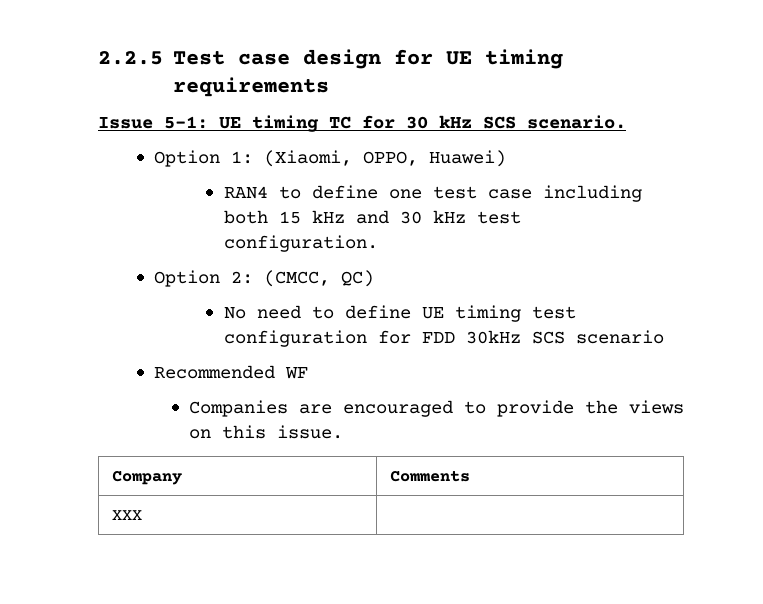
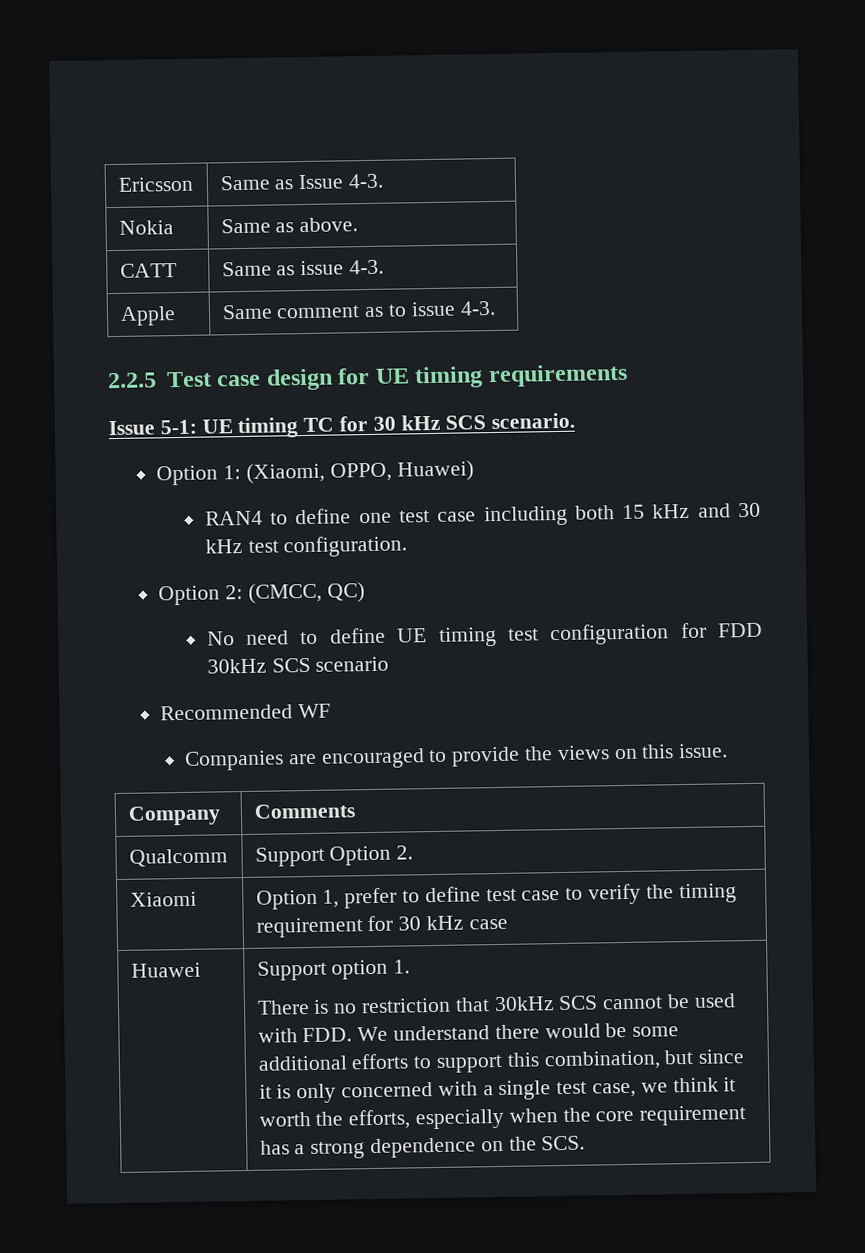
+ Ericsson | Same as Issue 4-3.
+ Nokia | Same as above.
+ CATT | Same as issue 4-3.
+ Apple | Same comment as to issue 4-3.
- XXX |
+ Qualcomm | Support Option 2.
+ Xiaomi | Option 1, prefer to define test case to verify the timing requirement for 30 kHz case
+ Huawei | Support option 1.
+ There is no restriction that 30kHz SCS cannot be used with FDD. We understand there would be some additional efforts to support this combination, but since it is only concerned with a single test case, we think it worth the efforts, especially when the core requirement has a strong dependence on the SCS.

